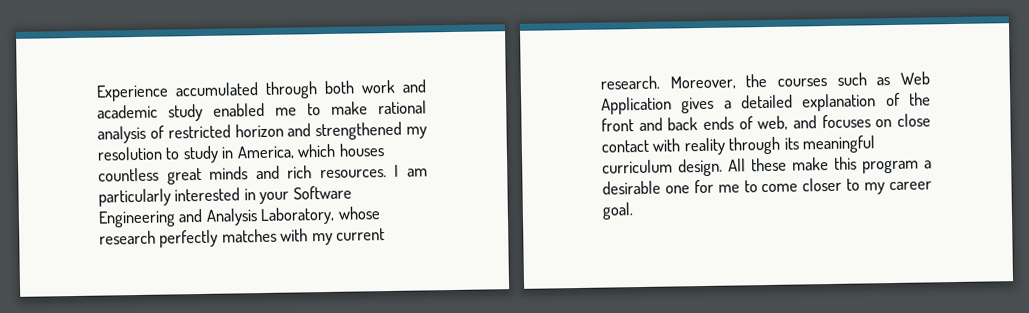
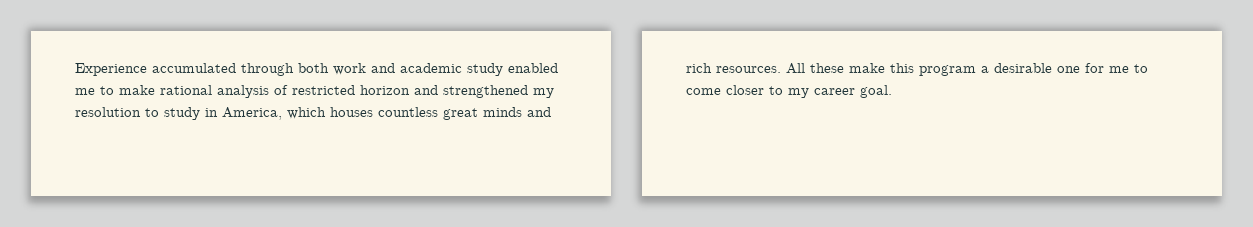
- I am particularly interested in your Software Engineering and Analysis Laboratory, whose research perfectly matches with my current research. Moreover, the courses such as Web Application gives a detailed explanation of the front and back ends of web, and focuses on close contact with reality through its meaningful curriculum design.

